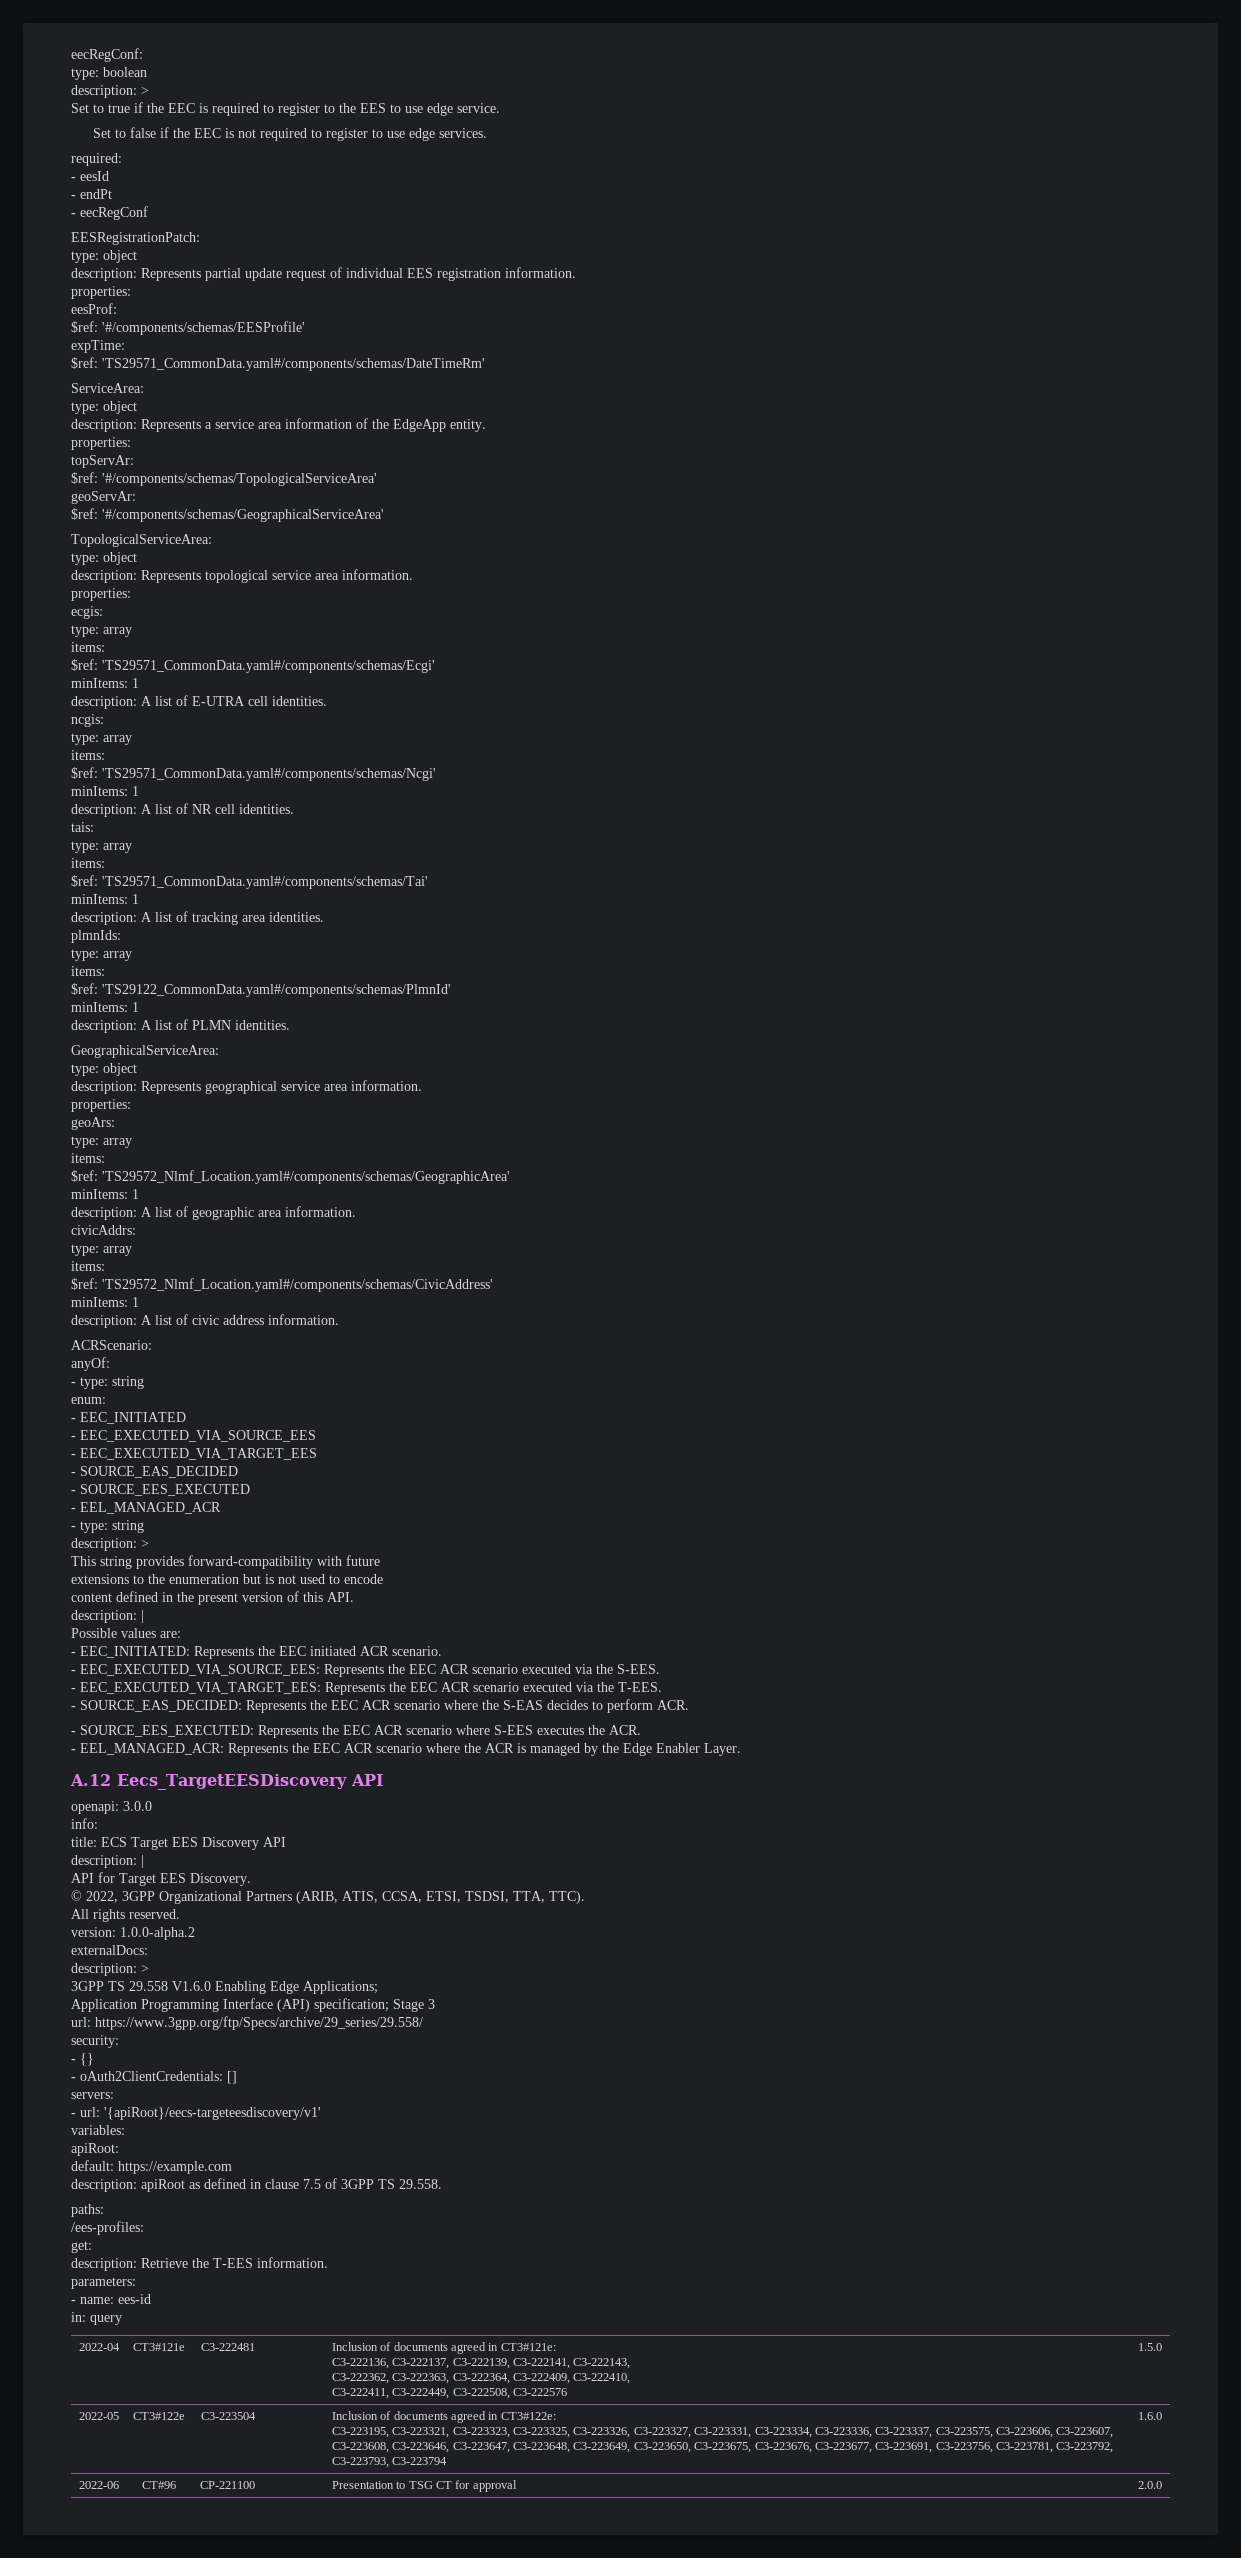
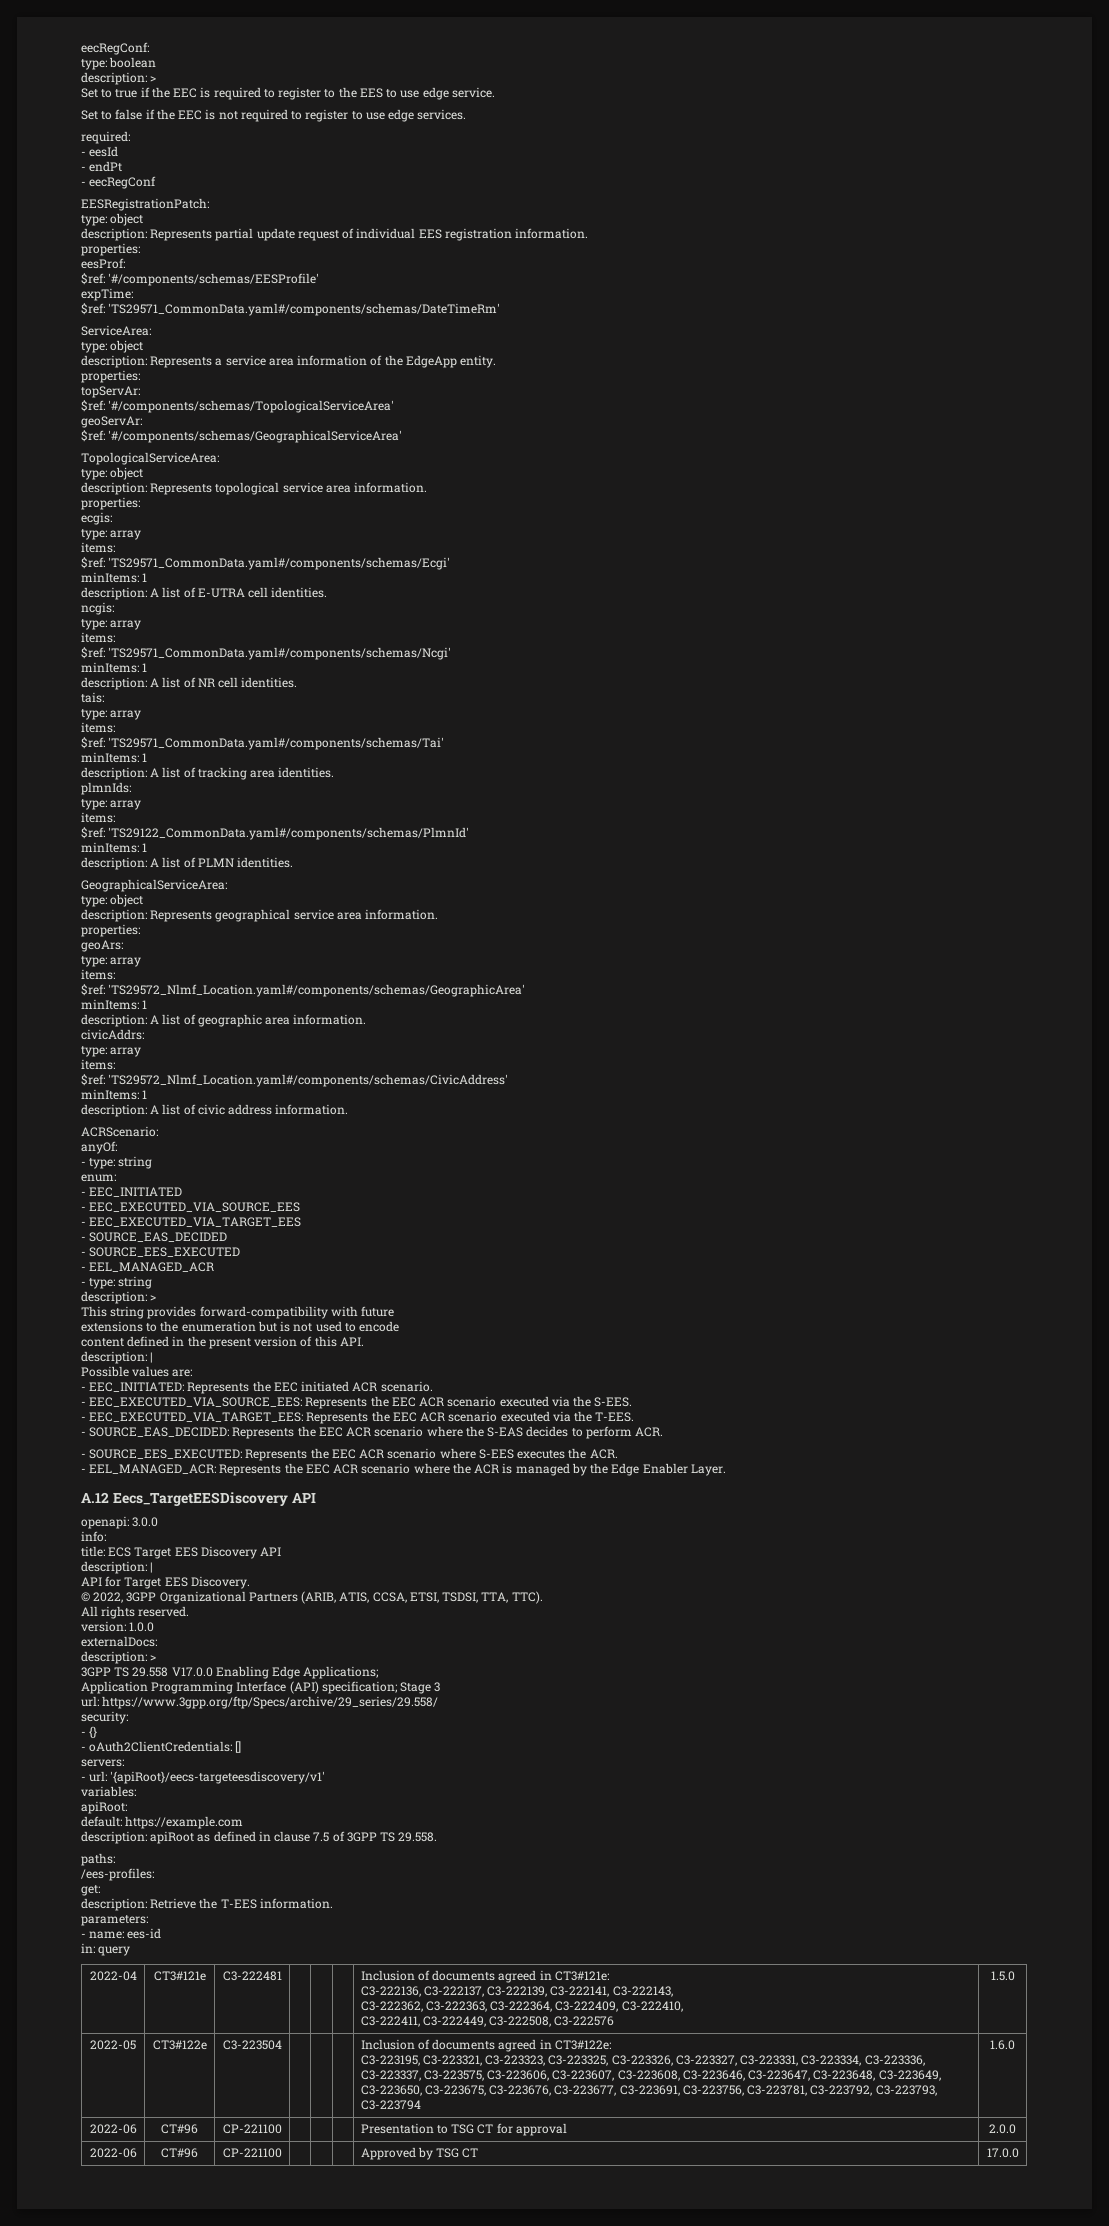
- version: 1.0.0-alpha.2
+ version: 1.0.0
- 3GPP TS 29.558 V1.6.0 Enabling Edge Applications;
+ 3GPP TS 29.558 V17.0.0 Enabling Edge Applications;
+ 2022-06 | CT#96 | CP-221100 | | | | Approved by TSG CT | 17.0.0

